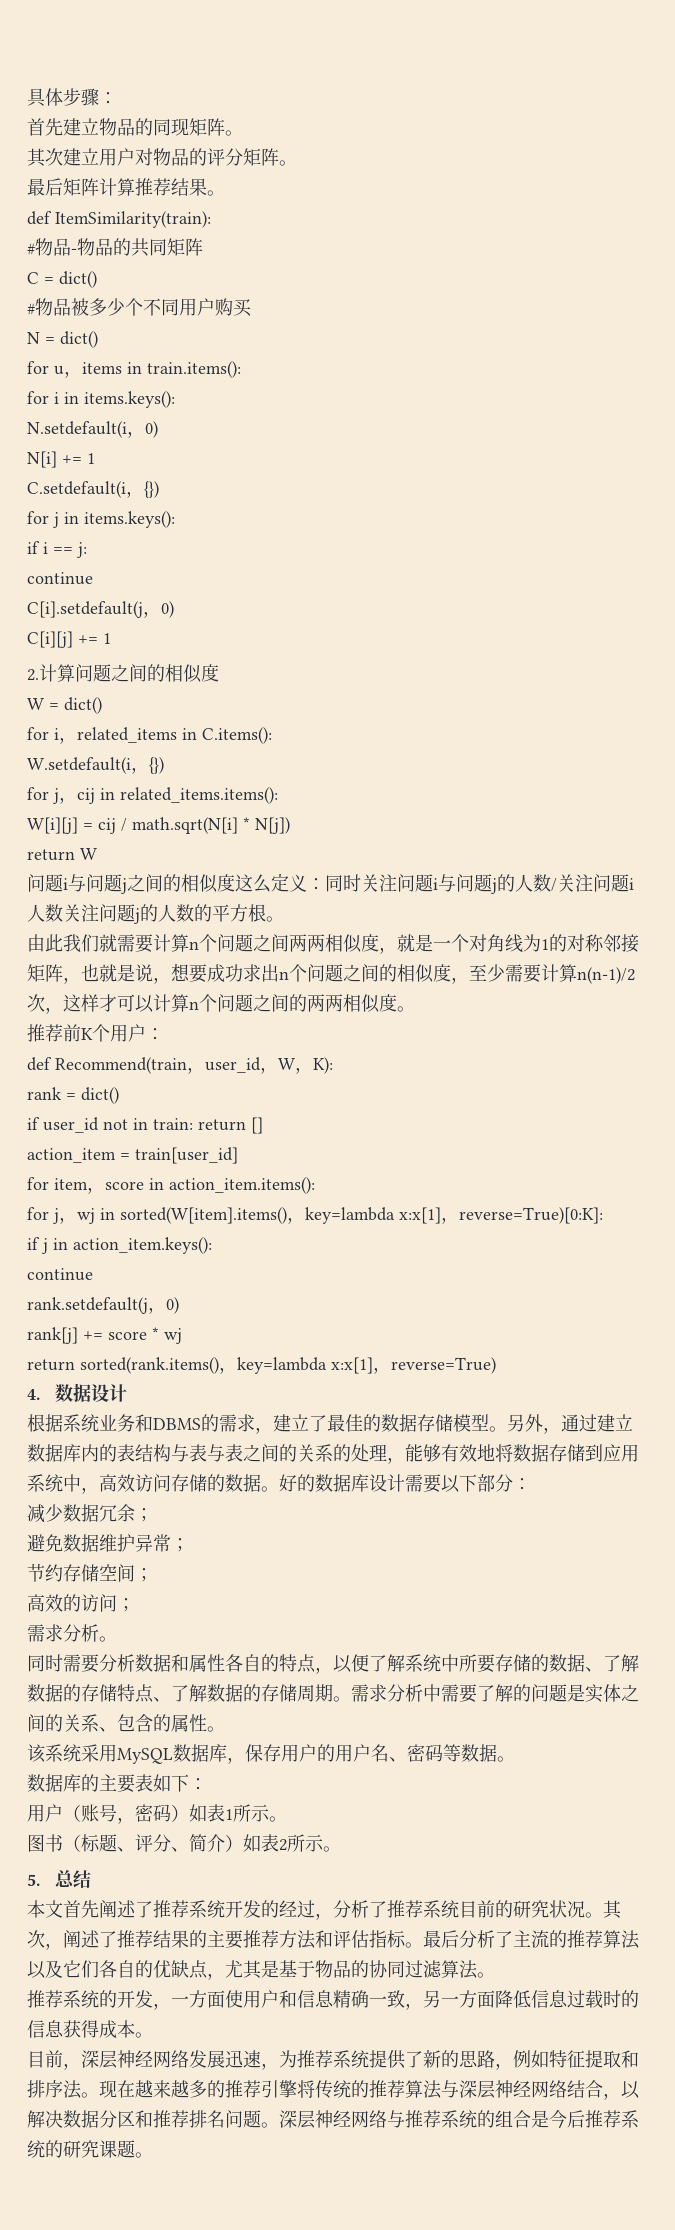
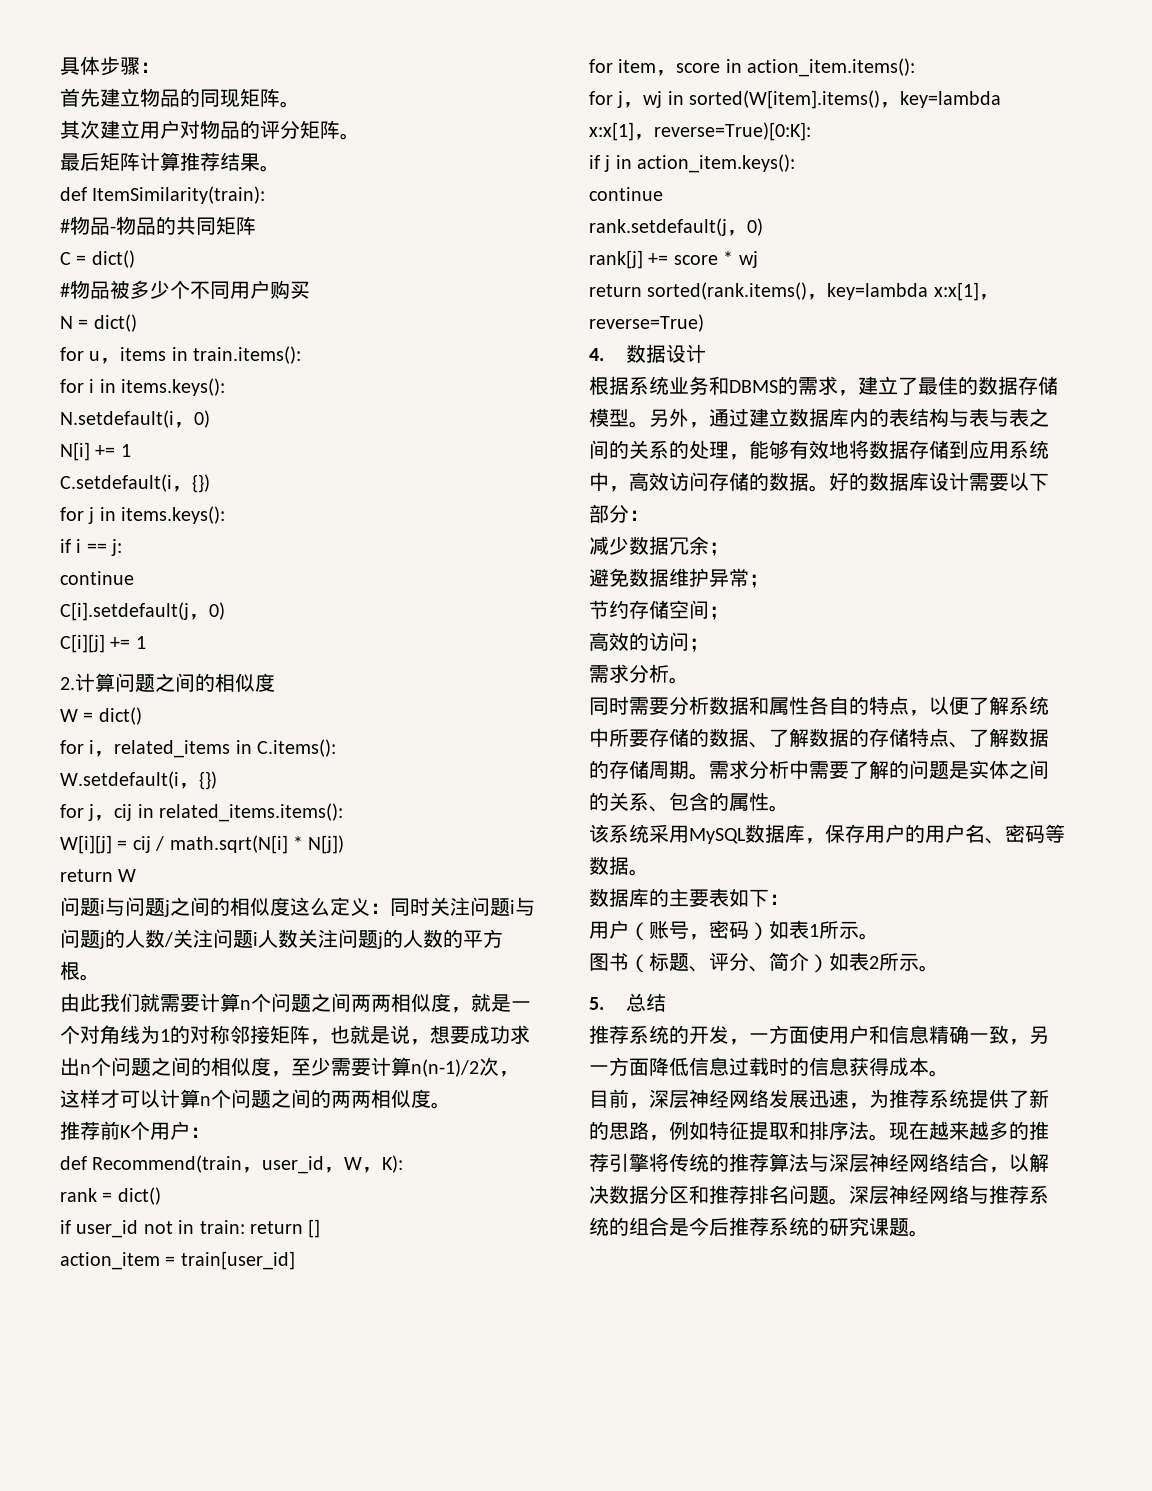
- 本文首先阐述了推荐系统开发的经过，分析了推荐系统目前的研究状况。其次，阐述了推荐结果的主要推荐方法和评估指标。最后分析了主流的推荐算法以及它们各自的优缺点，尤其是基于物品的协同过滤算法。

